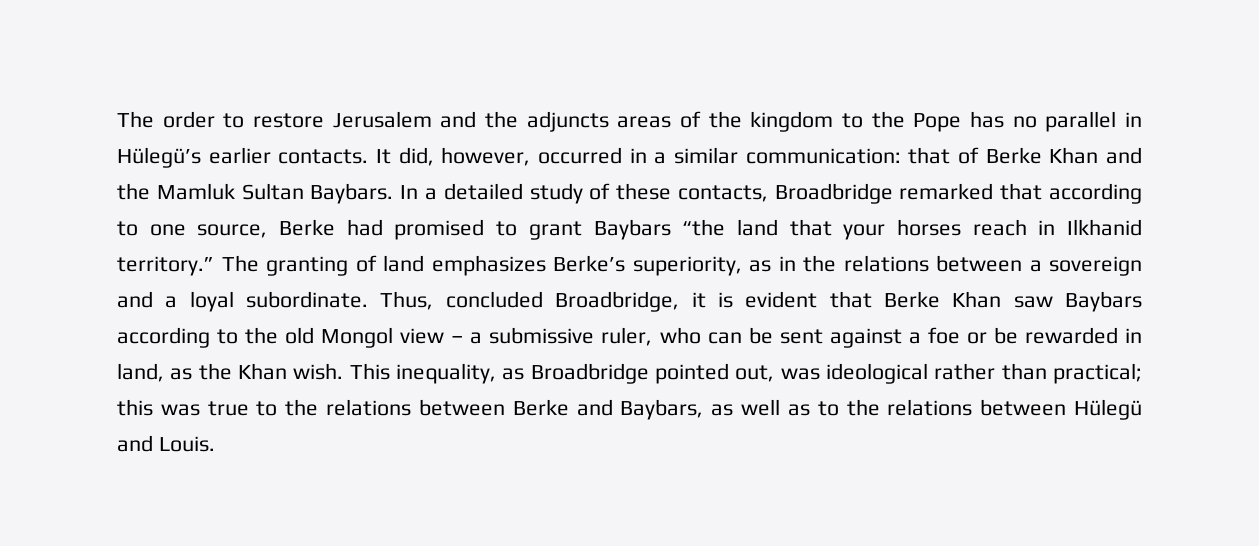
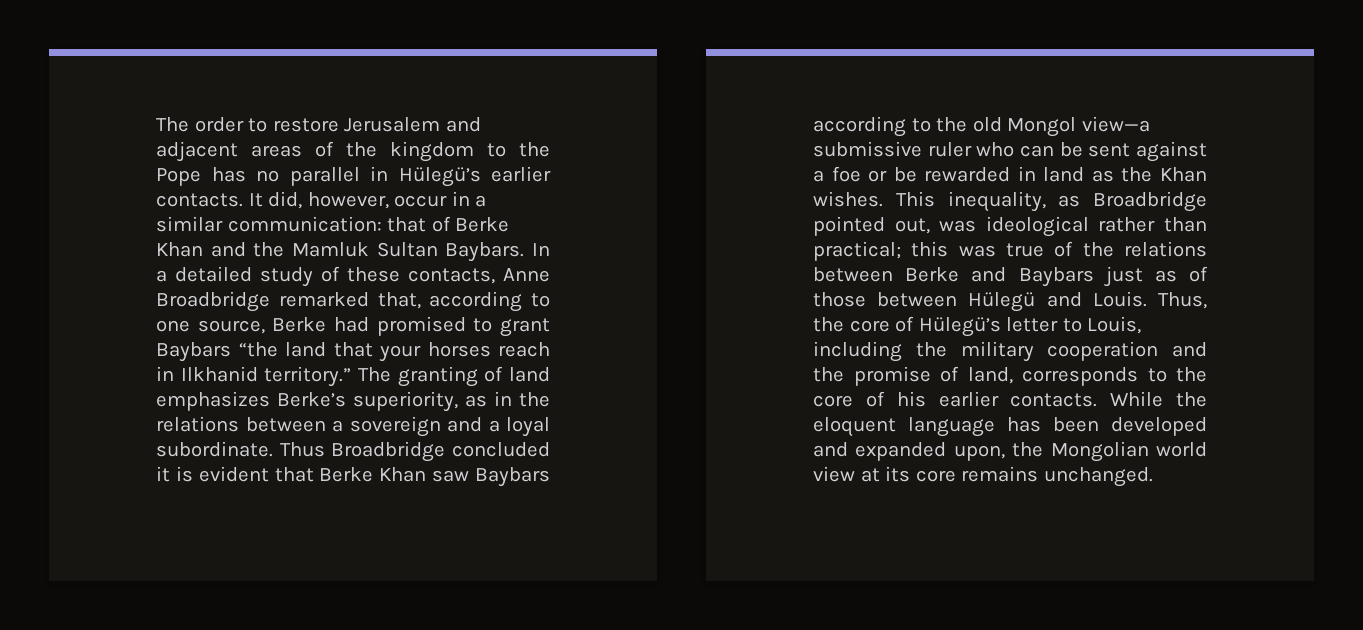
- The order to restore Jerusalem and the adjuncts areas of the kingdom to the Pope has no parallel in Hülegü’s earlier contacts.
+ The order to restore Jerusalem and adjacent areas of the kingdom to the Pope has no parallel in Hülegü’s earlier contacts.
- It did, however, occurred in a similar communication: that of Berke Khan and the Mamluk Sultan Baybars.
+ It did, however, occur in a similar communication: that of Berke Khan and the Mamluk Sultan Baybars.
- In a detailed study of these contacts, Broadbridge remarked that according to one source, Berke had promised to grant Baybars “the land that your horses reach in Ilkhanid territory.”
+ In a detailed study of these contacts, Anne Broadbridge remarked that, according to one source, Berke had promised to grant Baybars “the land that your horses reach in Ilkhanid territory.”
- Thus, concluded Broadbridge, it is evident that Berke Khan saw Baybars according to the old Mongol view – a submissive ruler, who can be sent against a foe or be rewarded in land, as the Khan wish.
+ Thus Broadbridge concluded it is evident that Berke Khan saw Baybars according to the old Mongol view—a submissive ruler who can be sent against a foe or be rewarded in land as the Khan wishes.
- This inequality, as Broadbridge pointed out, was ideological rather than practical; this was true to the relations between Berke and Baybars, as well as to the relations between Hülegü and Louis.
+ This inequality, as Broadbridge pointed out, was ideological rather than practical; this was true of the relations between Berke and Baybars just as of those between Hülegü and Louis. Thus, the core of Hülegü’s letter to Louis, including the military cooperation and the promise of land, corresponds to the core of his earlier contacts. While the eloquent language has been developed and expanded upon, the Mongolian world view at its core remains unchanged.

